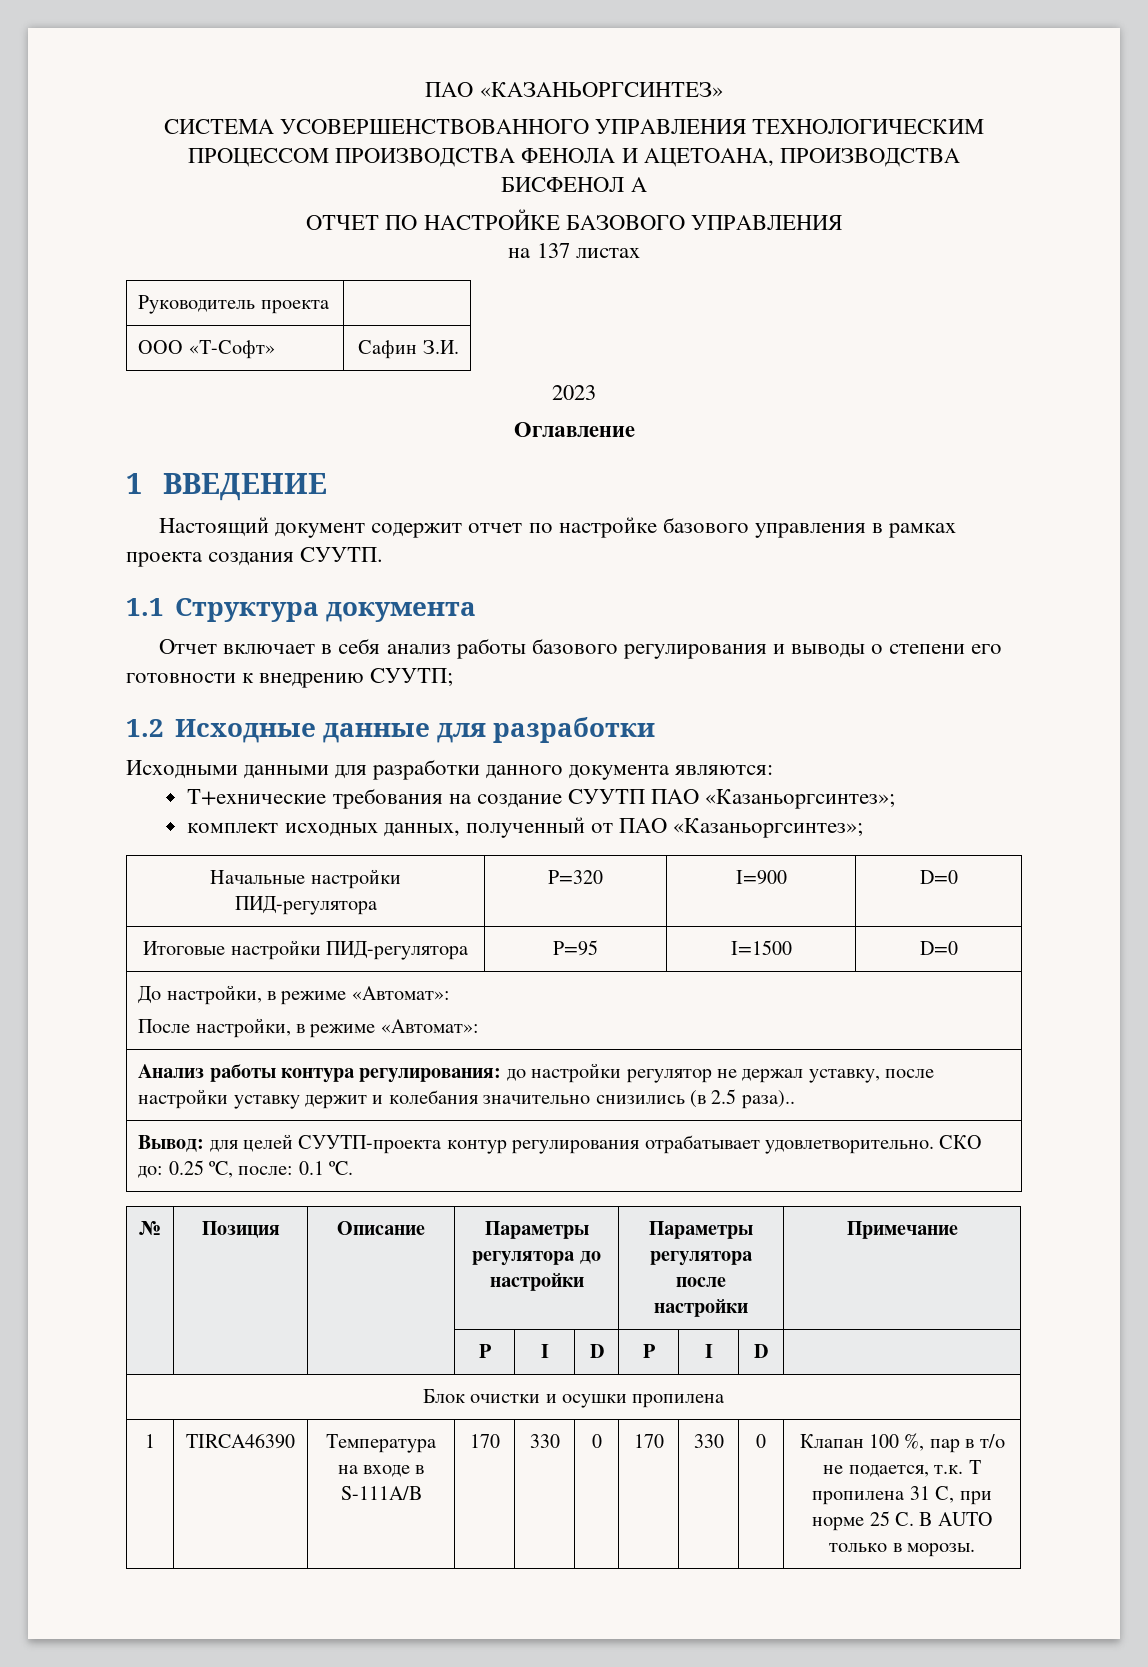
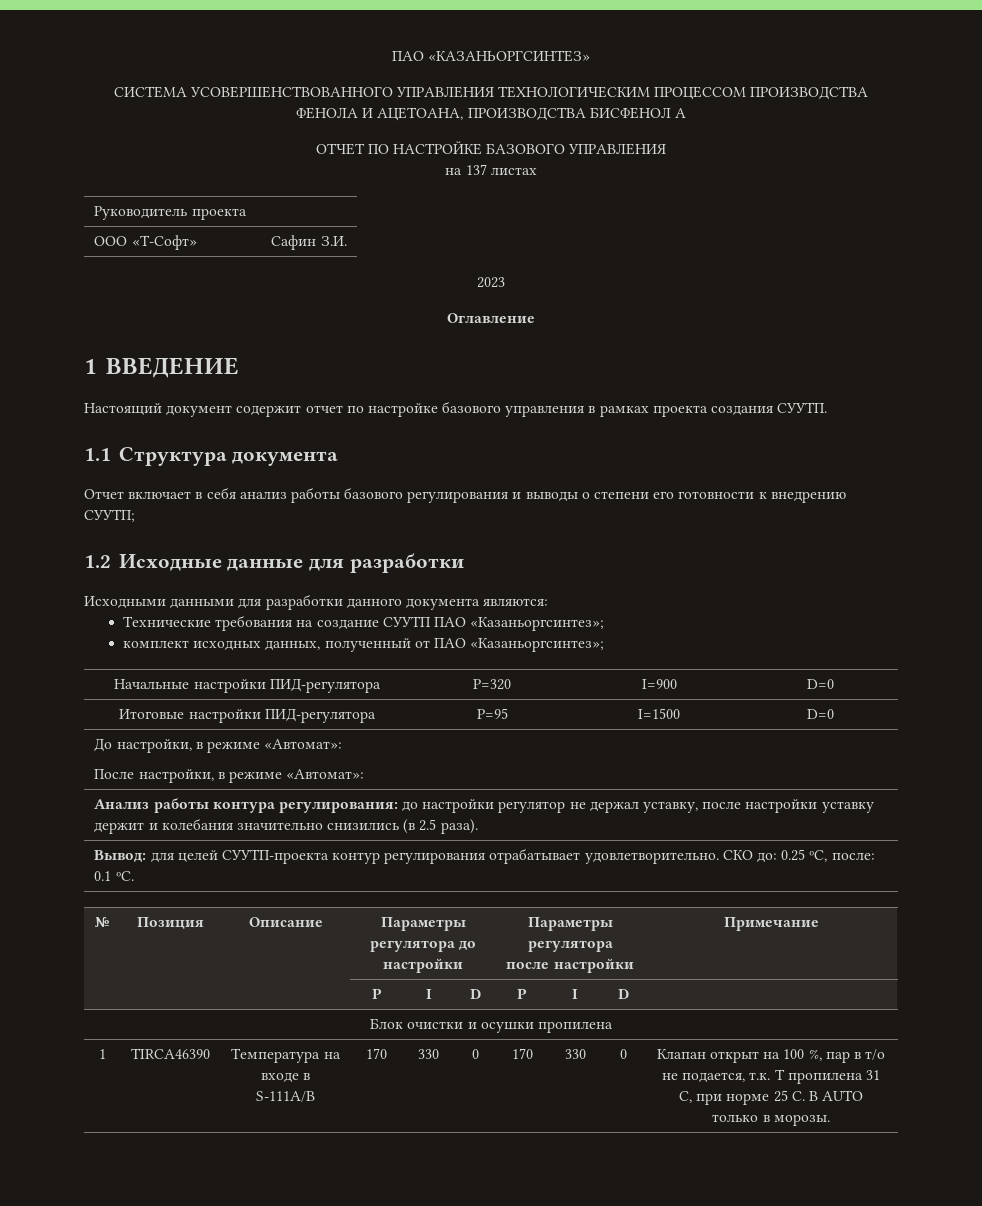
- Т+ехнические требования на создание СУУТП ПАО «Казаньоргсинтез»;
+ Технические требования на создание СУУТП ПАО «Казаньоргсинтез»;
- Анализ работы контура регулирования: до настройки регулятор не держал уставку, после настройки уставку держит и колебания значительно снизились (в 2.5 раза)..
+ Анализ работы контура регулирования: до настройки регулятор не держал уставку, после настройки уставку держит и колебания значительно снизились (в 2.5 раза).
- 1 | TIRCA46390 | Температура на входе в S-111A/B | 170 | 330 | 0 | 170 | 330 | 0 | Клапан 100 %, пар в т/о не подается, т.к. Т пропилена 31 С, при норме 25 С. В AUTO только в морозы.
+ 1 | TIRCA46390 | Температура на входе в S-111A/B | 170 | 330 | 0 | 170 | 330 | 0 | Клапан открыт на 100 %, пар в т/о не подается, т.к. Т пропилена 31 С, при норме 25 С. В AUTO только в морозы.

